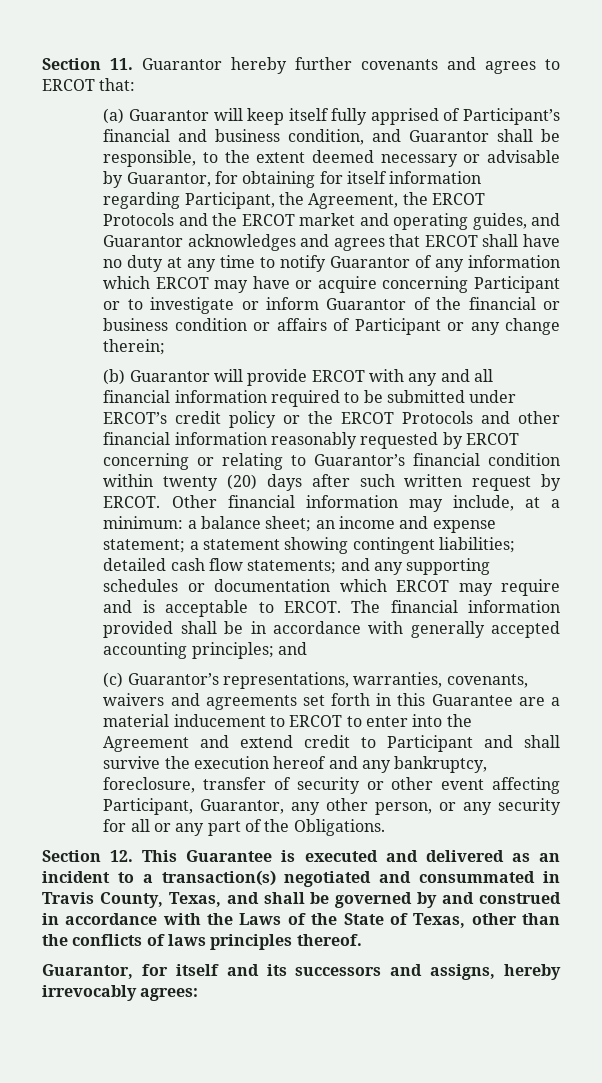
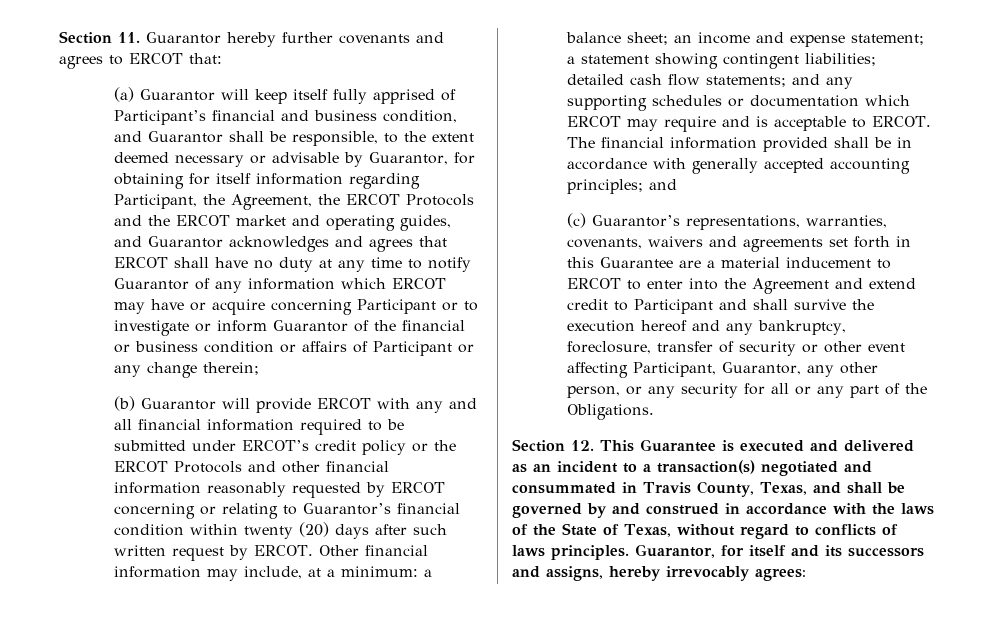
- Section 12. This Guarantee is executed and delivered as an incident to a transaction(s) negotiated and consummated in Travis County, Texas, and shall be governed by and construed in accordance with the Laws of the State of Texas, other than the conflicts of laws principles thereof.
- Guarantor, for itself and its successors and assigns, hereby irrevocably agrees:
+ Section 12. This Guarantee is executed and delivered as an incident to a transaction(s) negotiated and consummated in Travis County, Texas, and shall be governed by and construed in accordance with the laws of the State of Texas, without regard to conflicts of laws principles. Guarantor, for itself and its successors and assigns, hereby irrevocably agrees:

